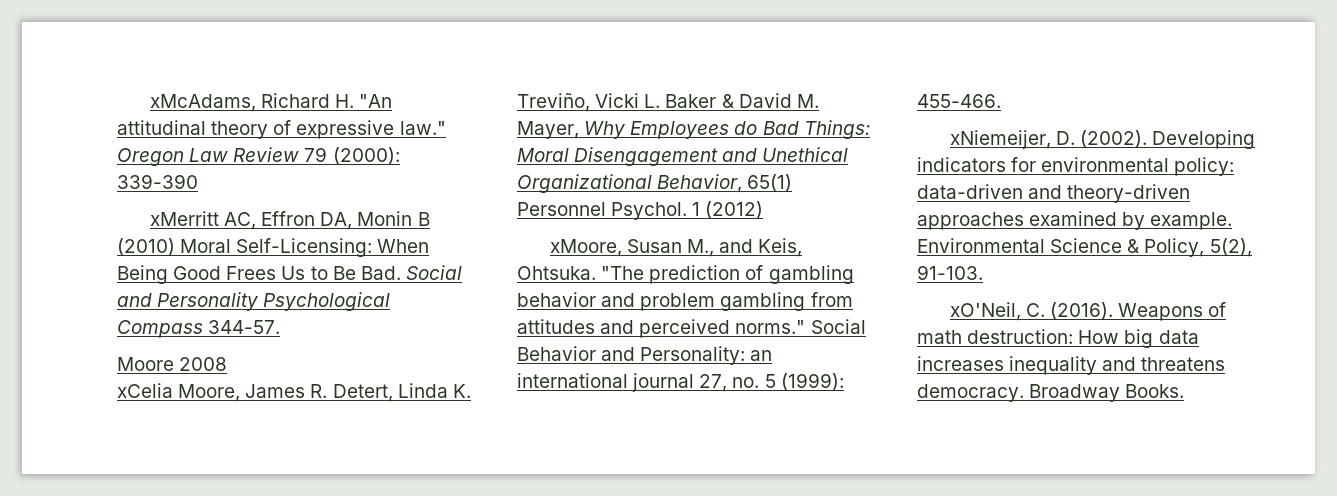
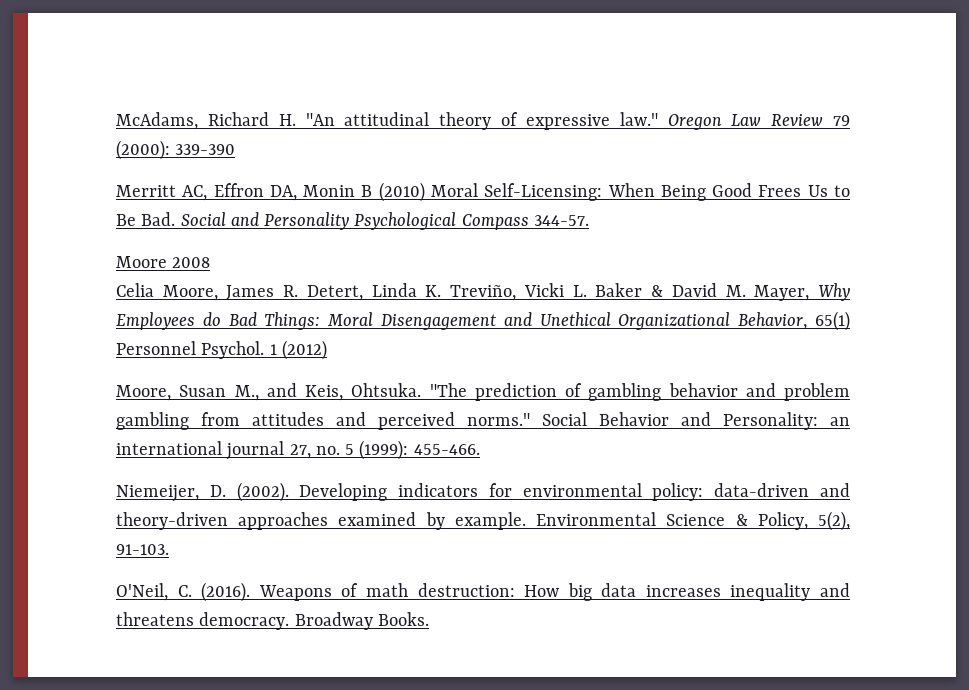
- xMcAdams, Richard H. "An attitudinal theory of expressive law."
+ McAdams, Richard H. "An attitudinal theory of expressive law."
- xMerritt AC, Effron DA, Monin B (2010) Moral Self-Licensing: When Being Good Frees Us to Be Bad. Social and Personality Psychological Compass 344-57.
+ Merritt AC, Effron DA, Monin B (2010) Moral Self-Licensing: When Being Good Frees Us to Be Bad. Social and Personality Psychological Compass 344-57.
- xCelia Moore, James R. Detert, Linda K. Treviño, Vicki L. Baker & David M. Mayer, Why Employees do Bad Things: Moral Disengagement and Unethical Organizational Behavior, 65(1) Personnel Psychol.
+ Celia Moore, James R. Detert, Linda K. Treviño, Vicki L. Baker & David M. Mayer, Why Employees do Bad Things: Moral Disengagement and Unethical Organizational Behavior, 65(1) Personnel Psychol.
- xMoore, Susan M., and Keis, Ohtsuka.
+ Moore, Susan M., and Keis, Ohtsuka.
- xNiemeijer, D. (2002).
+ Niemeijer, D. (2002).
- xO'Neil, C. (2016).
+ O'Neil, C. (2016).

